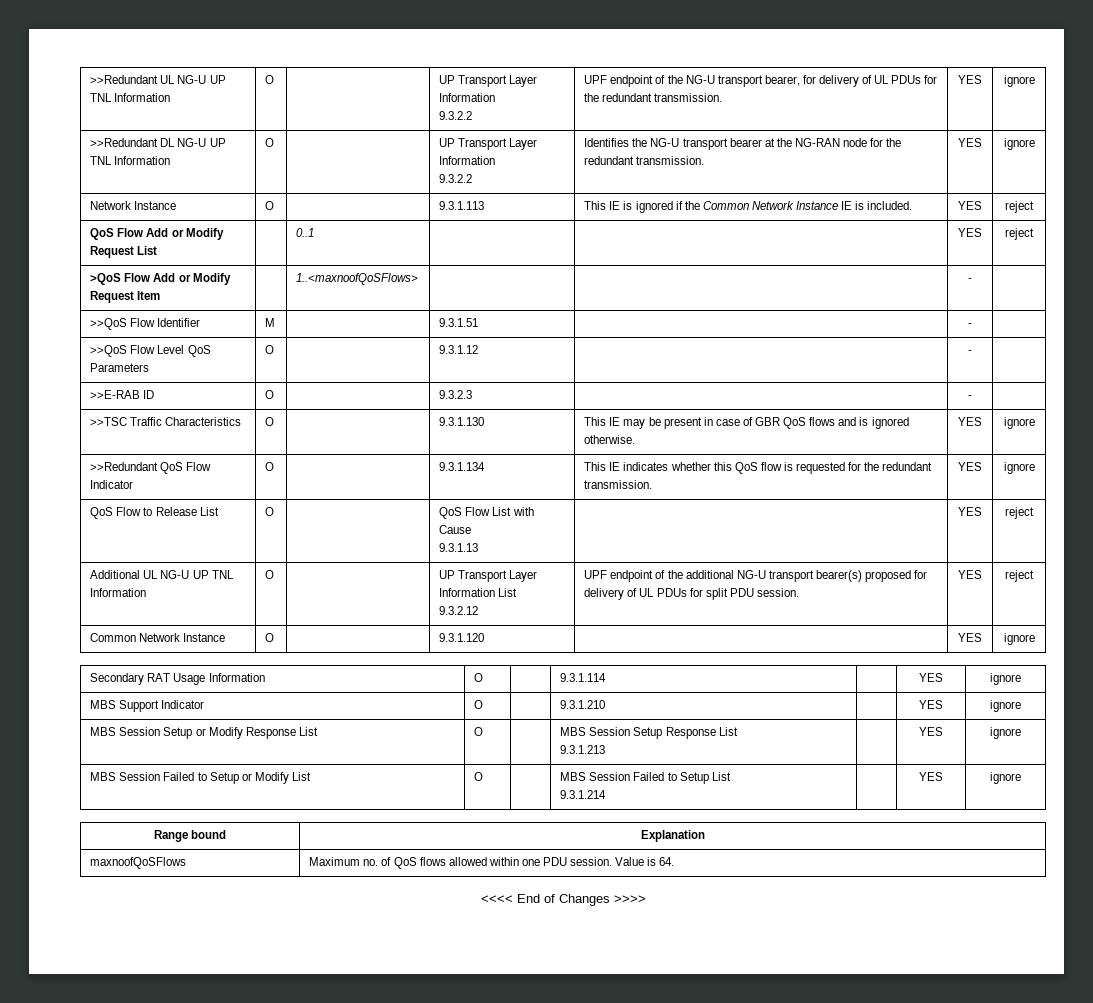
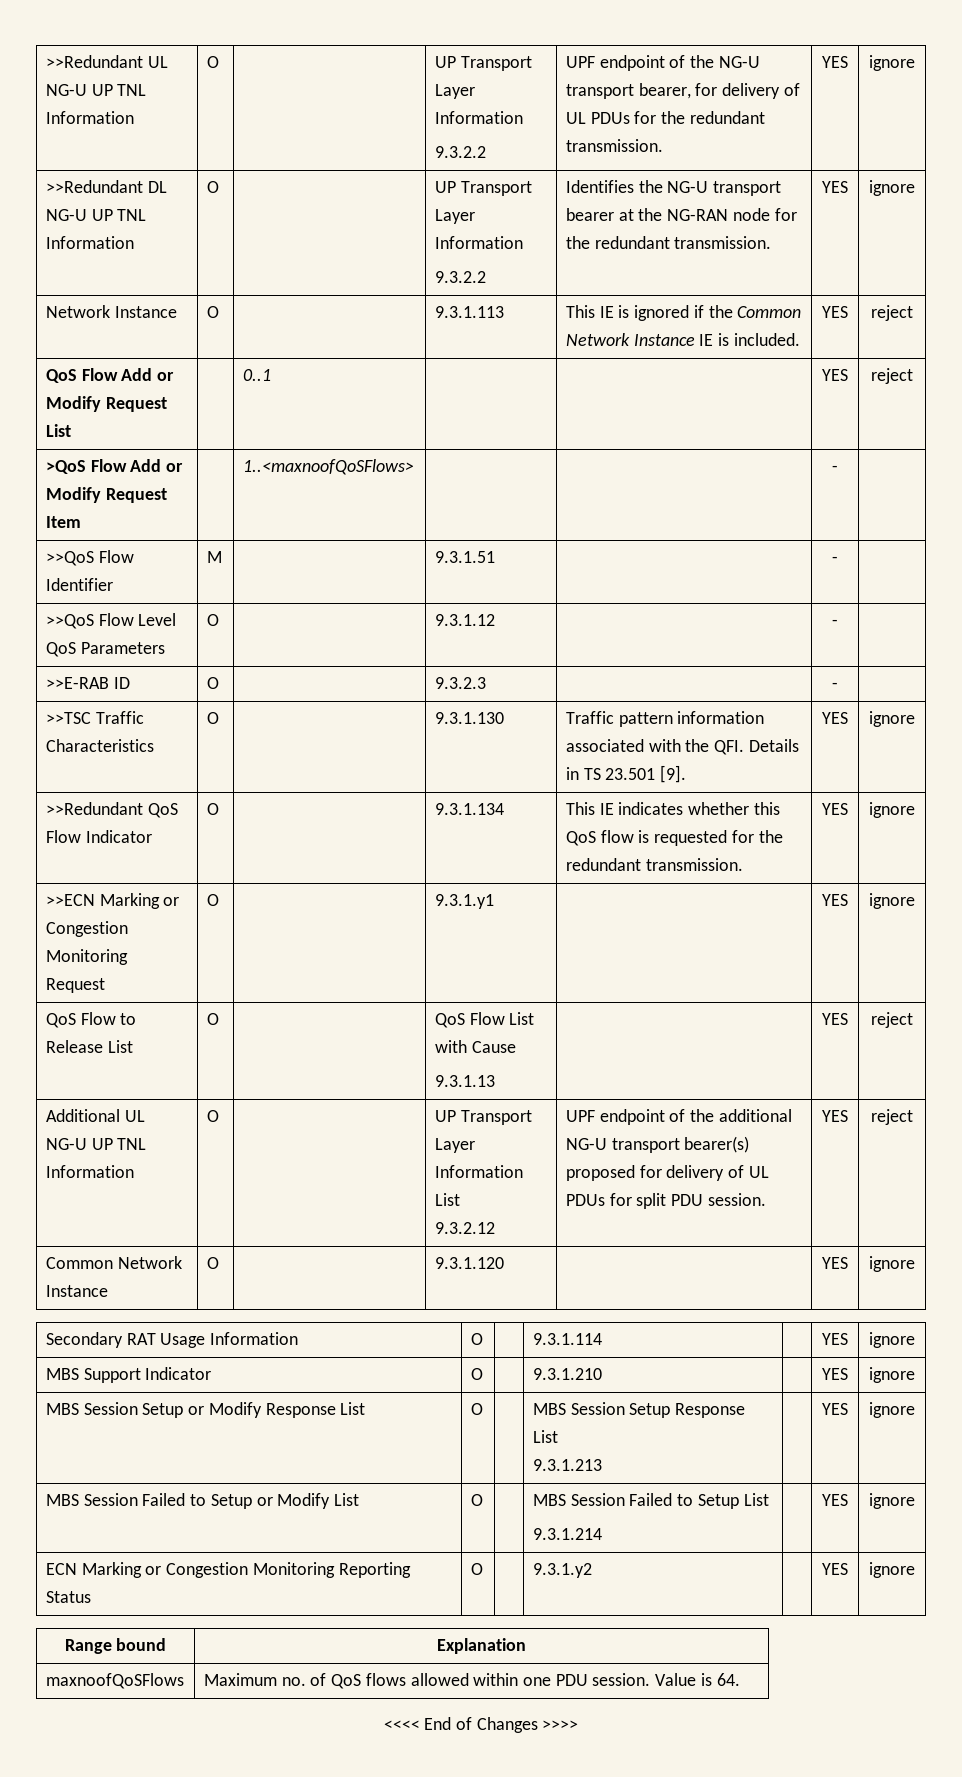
- >>TSC Traffic Characteristics | O | | 9.3.1.130 | This IE may be present in case of GBR QoS flows and is ignored otherwise. | YES | ignore
+ >>TSC Traffic Characteristics | O | | 9.3.1.130 | Traffic pattern information associated with the QFI. Details in TS 23.501 [9]. | YES | ignore
+ >>ECN Marking or Congestion Monitoring Request | O | | 9.3.1.y1 | | YES | ignore
+ ECN Marking or Congestion Monitoring Reporting Status | O | | 9.3.1.y2 | | YES | ignore

